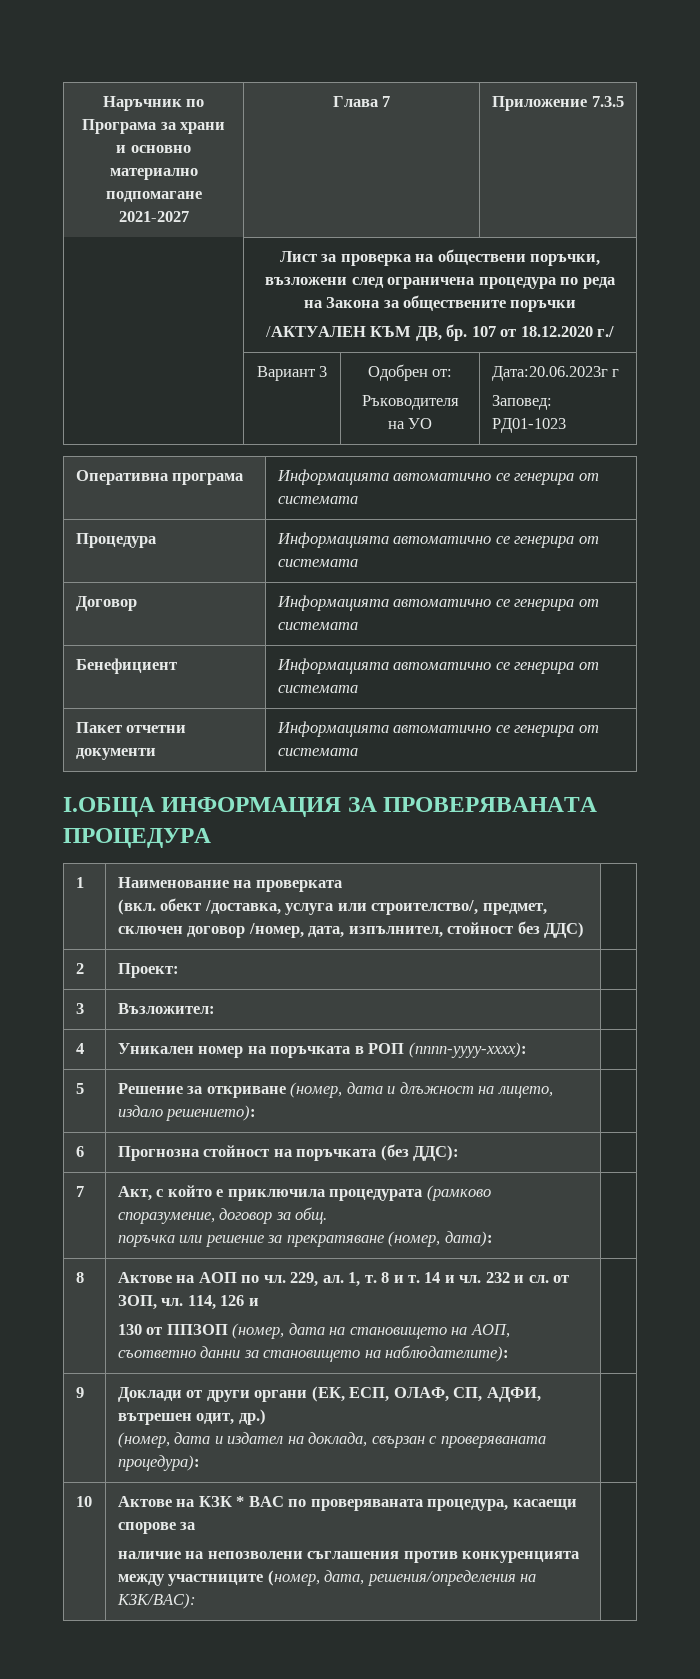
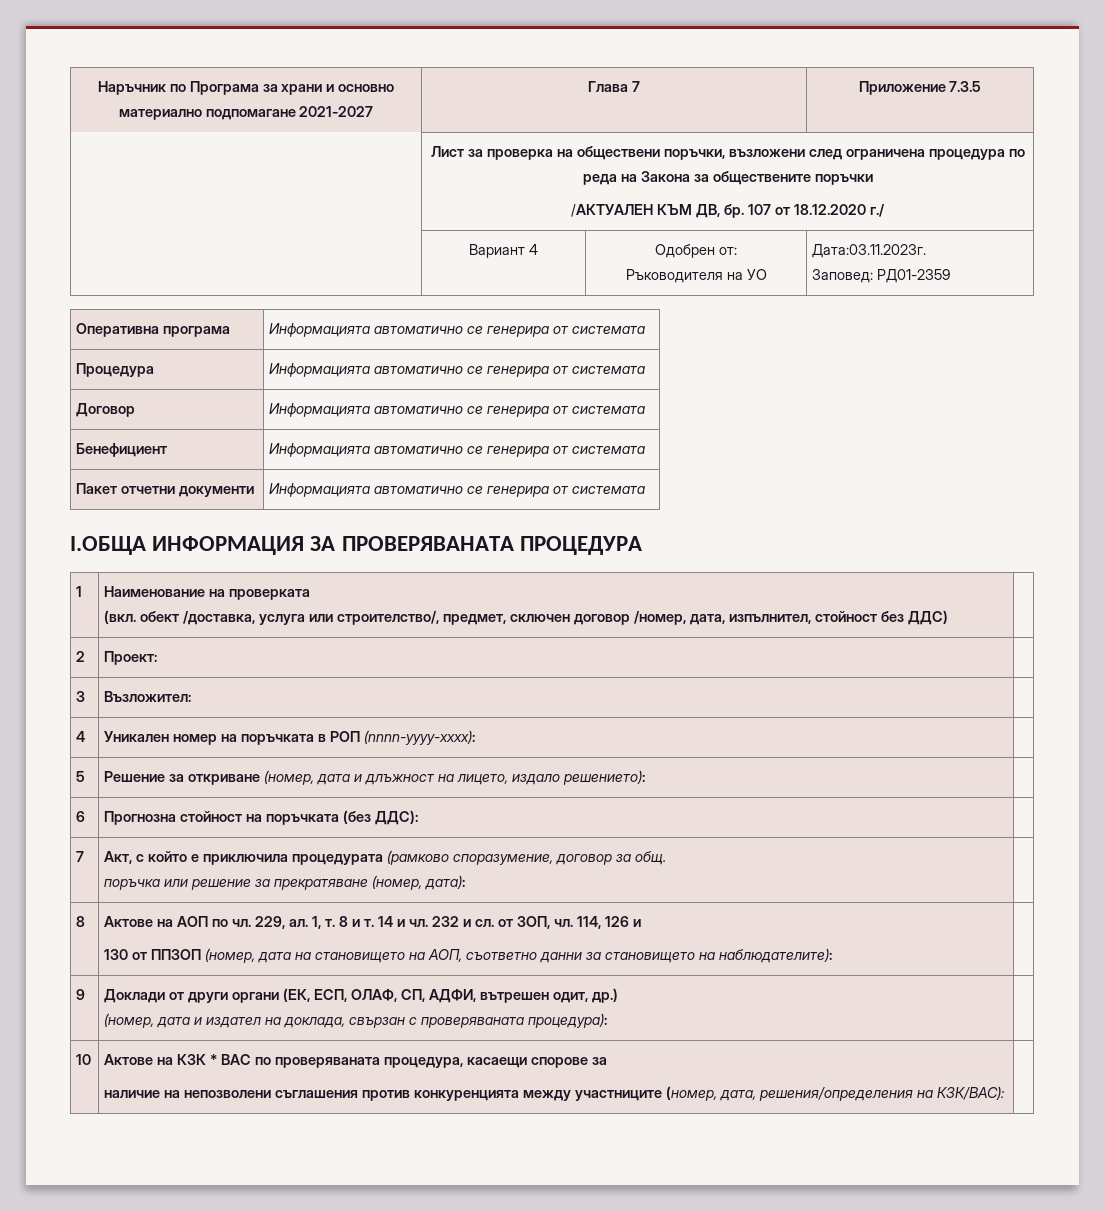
- | Вариант 3 | Одобрен от:
- Ръководителя на УО | Дата:20.06.2023г г
- Заповед: РД01-1023
+ | Вариант 4 | Одобрен от:
+ Ръководителя на УО | Дата:03.11.2023г.
+ Заповед: РД01-2359

